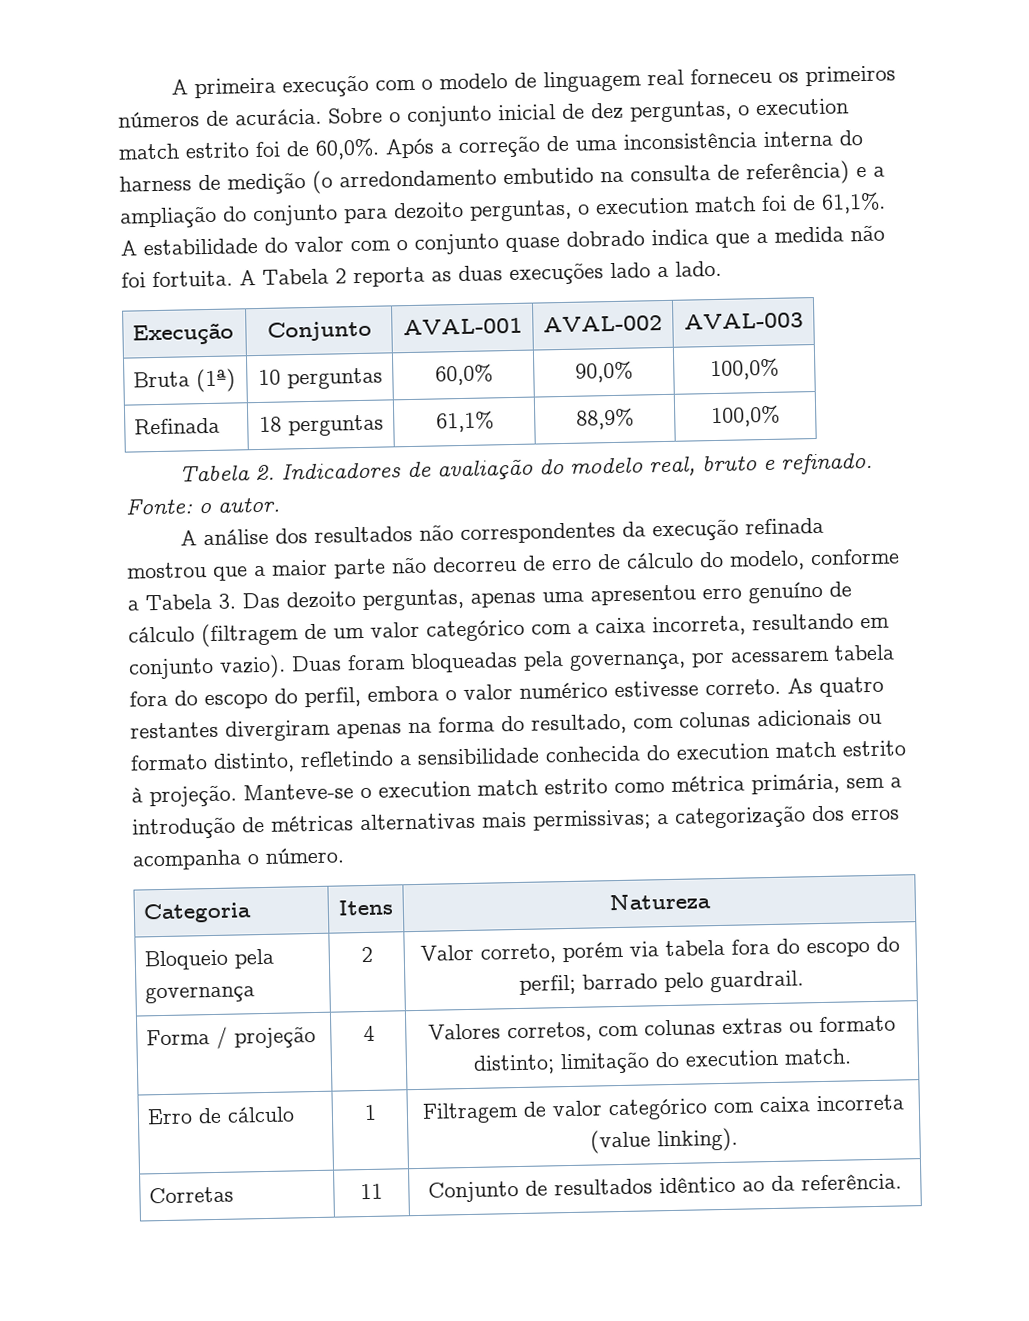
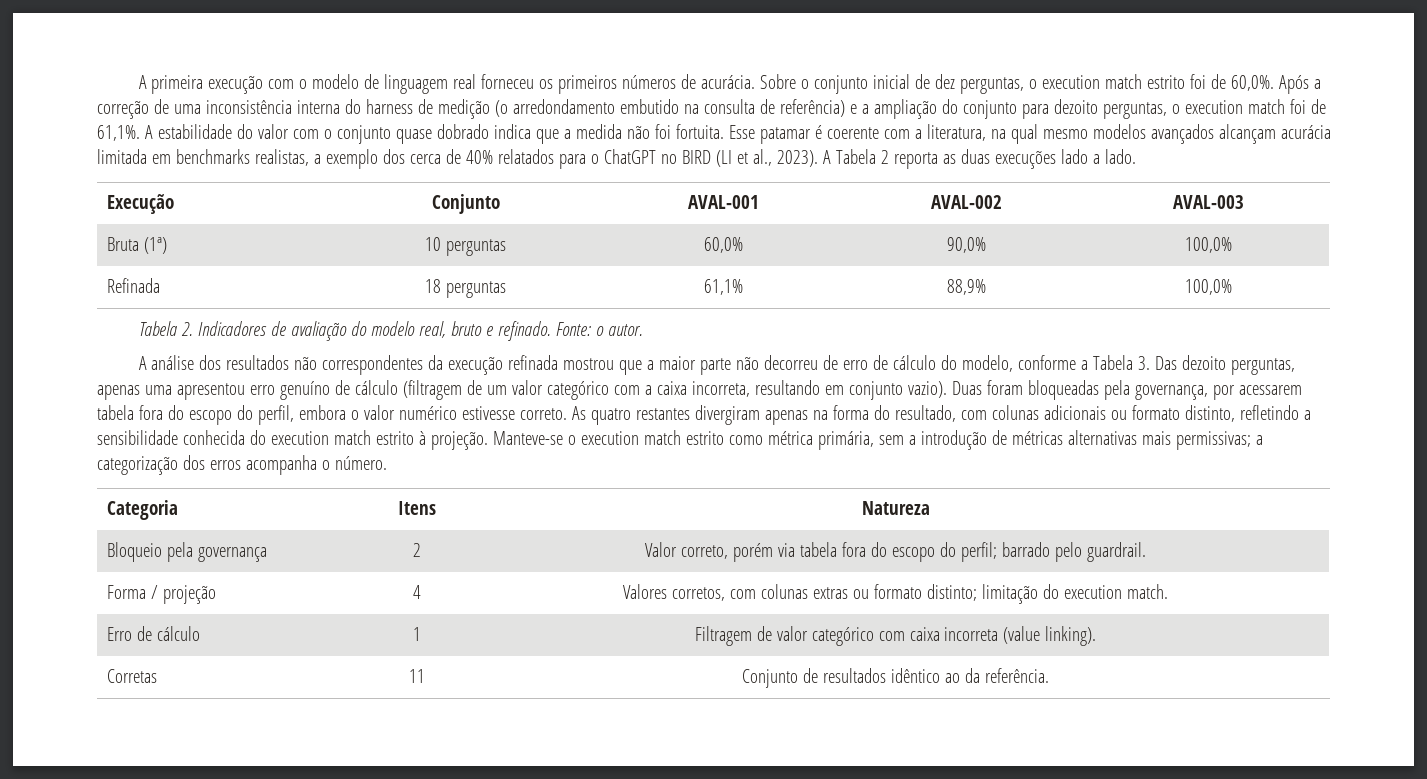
+ Esse patamar é coerente com a literatura, na qual mesmo modelos avançados alcançam acurácia limitada em benchmarks realistas, a exemplo dos cerca de 40% relatados para o ChatGPT no BIRD (LI et al., 2023).

